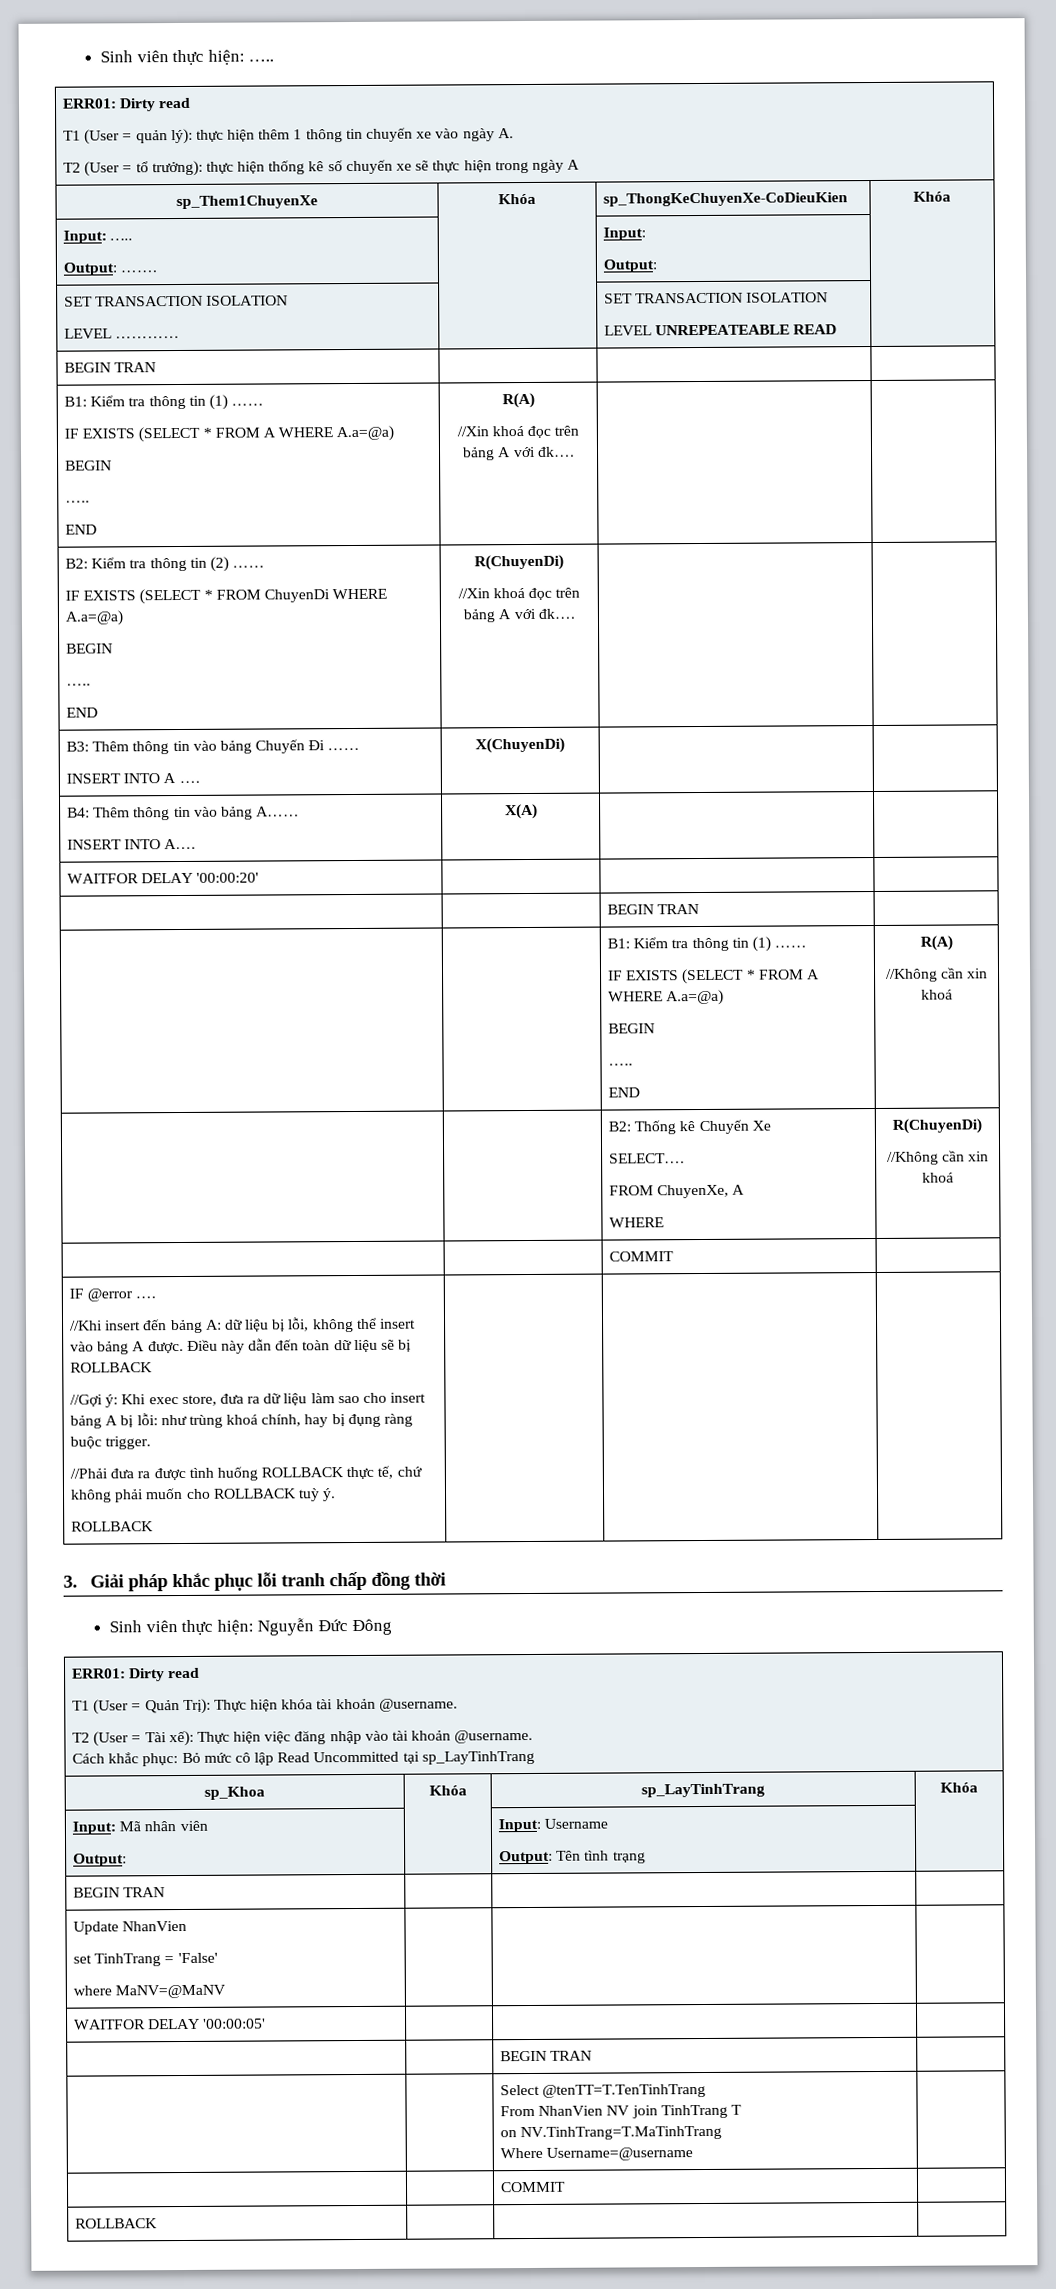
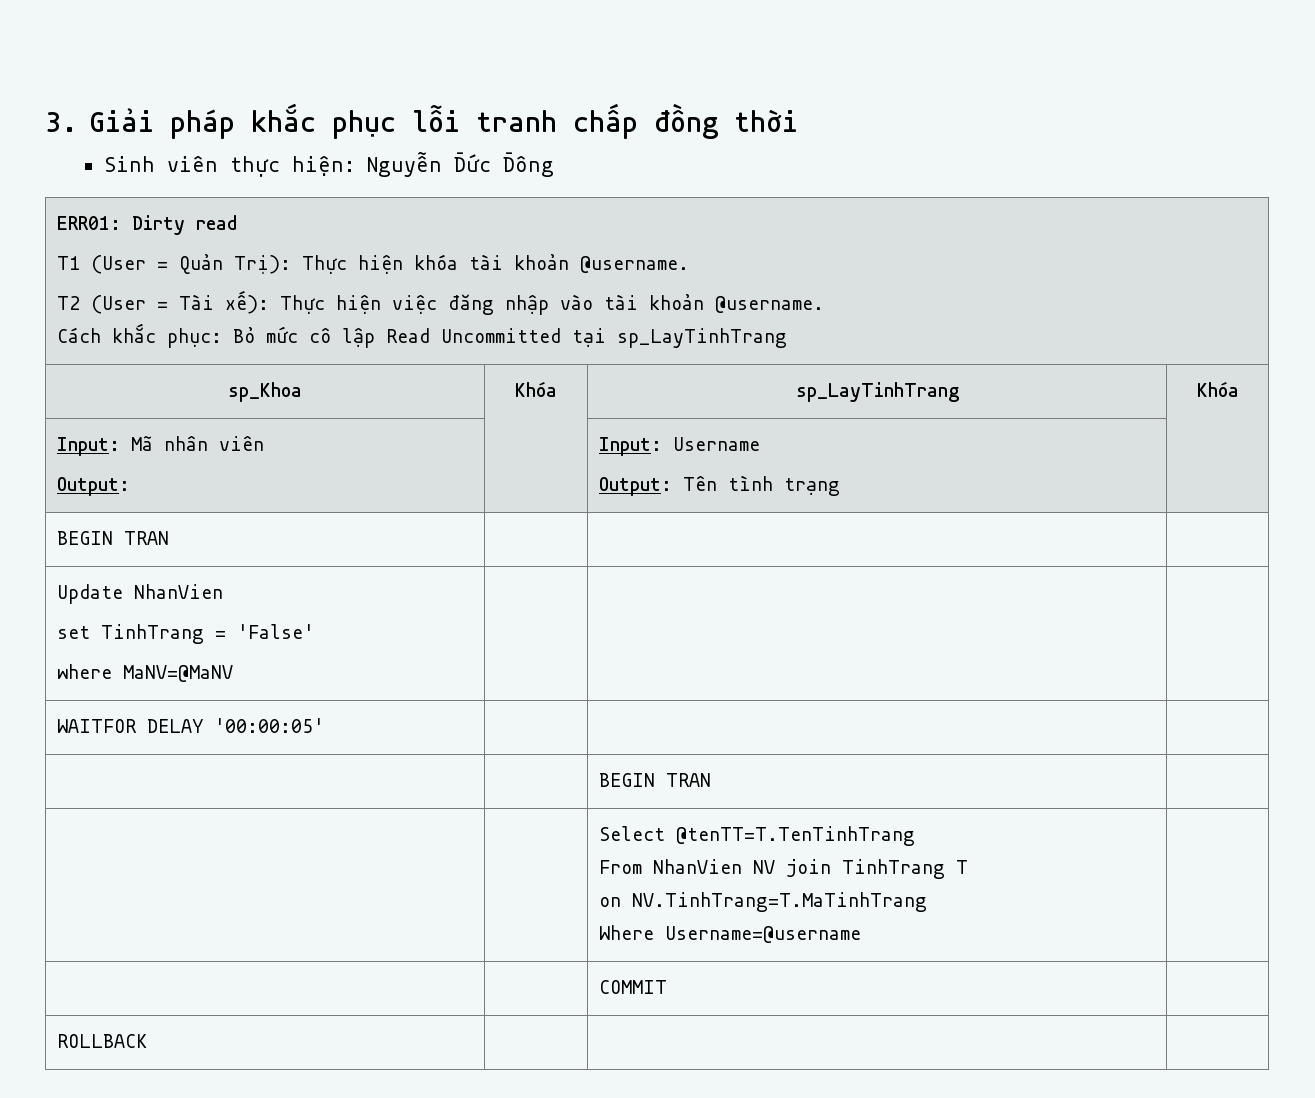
- Sinh viên thực hiện: …..
- ERR01: Dirty read
- T1 (User = quản lý): thực hiện thêm 1 thông tin chuyến xe vào ngày A.
- T2 (User = tổ trưởng): thực hiện thống kê số chuyến xe sẽ thực hiện trong ngày A
- sp_Them1ChuyenXe | Khóa | sp_ThongKeChuyenXe-CoDieuKien | Khóa
- Input: …..
- Output: ……. | | Input:
- Output: |
- SET TRANSACTION ISOLATION
- LEVEL ………… | | SET TRANSACTION ISOLATION
- LEVEL UNREPEATEABLE READ |
- BEGIN TRAN | | |
- B1: Kiểm tra thông tin (1) ……
- IF EXISTS (SELECT * FROM A WHERE A.a=@a)
- BEGIN
- …..
- END | R(A)
- //Xin khoá đọc trên bảng A với đk…. | |
- B2: Kiểm tra thông tin (2) ……
- IF EXISTS (SELECT * FROM ChuyenDi WHERE A.a=@a)
- BEGIN
- …..
- END | R(ChuyenDi)
- //Xin khoá đọc trên bảng A với đk…. | |
- B3: Thêm thông tin vào bảng Chuyến Đi ……
- INSERT INTO A …. | X(ChuyenDi) | |
- B4: Thêm thông tin vào bảng A……
- INSERT INTO A…. | X(A) | |
- WAITFOR DELAY '00:00:20' | | |
- | | BEGIN TRAN |
- | | B1: Kiểm tra thông tin (1) ……
- IF EXISTS (SELECT * FROM A WHERE A.a=@a)
- BEGIN
- …..
- END | R(A)
- //Không cần xin khoá
- | | B2: Thống kê Chuyến Xe
- SELECT….
- FROM ChuyenXe, A
- WHERE | R(ChuyenDi)
- //Không cần xin khoá
- | | COMMIT |
- IF @error ….
- //Khi insert đến bảng A: dữ liệu bị lỗi, không thể insert vào bảng A được. Điều này dẫn đến toàn dữ liệu sẽ bị ROLLBACK
- //Gợi ý: Khi exec store, đưa ra dữ liệu làm sao cho insert bảng A bị lỗi: như trùng khoá chính, hay bị đụng ràng buộc trigger.
- //Phải đưa ra được tình huống ROLLBACK thực tế, chứ không phải muốn cho ROLLBACK tuỳ ý.
- ROLLBACK

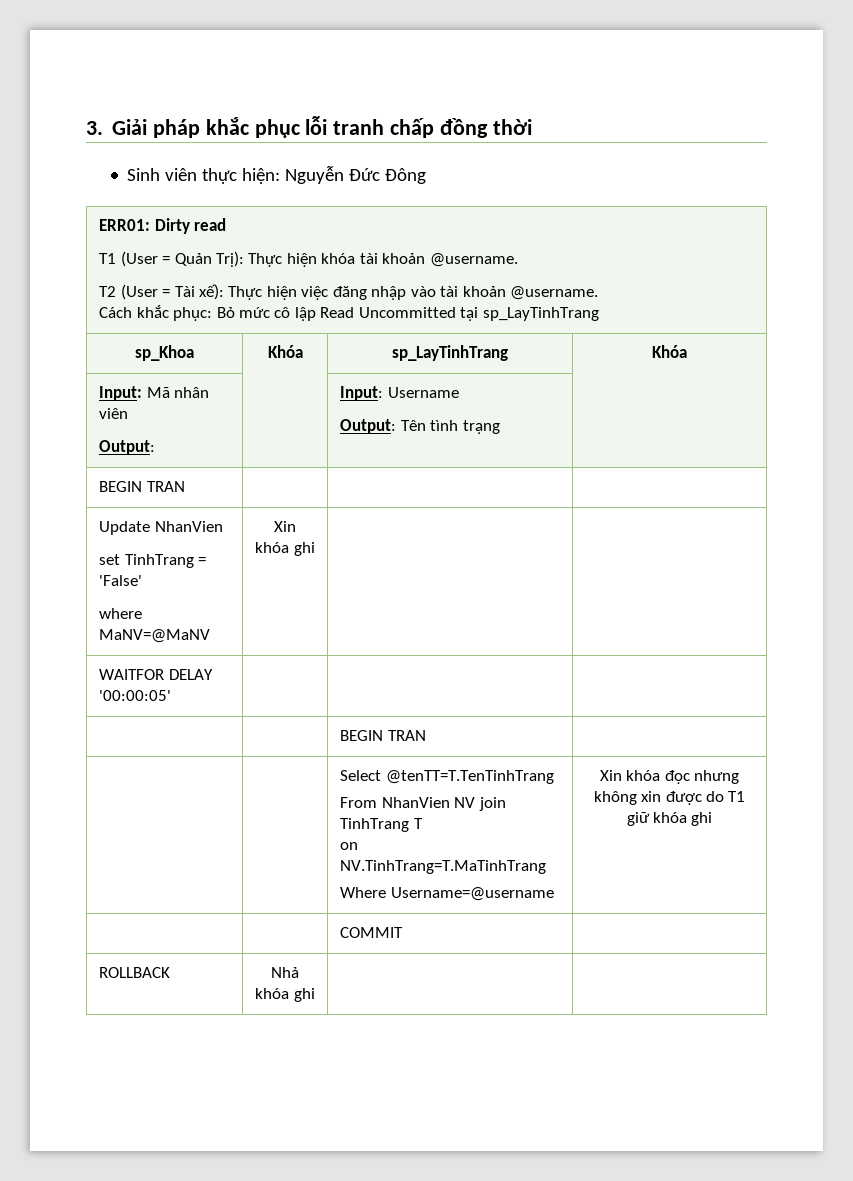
  Update NhanVien
  set TinhTrang = 'False'
- where MaNV=@MaNV | | |
+ where MaNV=@MaNV | Xin khóa ghi | |
  | | Select @tenTT=T.TenTinhTrang
  From NhanVien NV join TinhTrang T
  on NV.TinhTrang=T.MaTinhTrang
- Where Username=@username |
+ Where Username=@username | Xin khóa đọc nhưng không xin được do T1 giữ khóa ghi
- ROLLBACK | | |
+ ROLLBACK | Nhả khóa ghi | |

